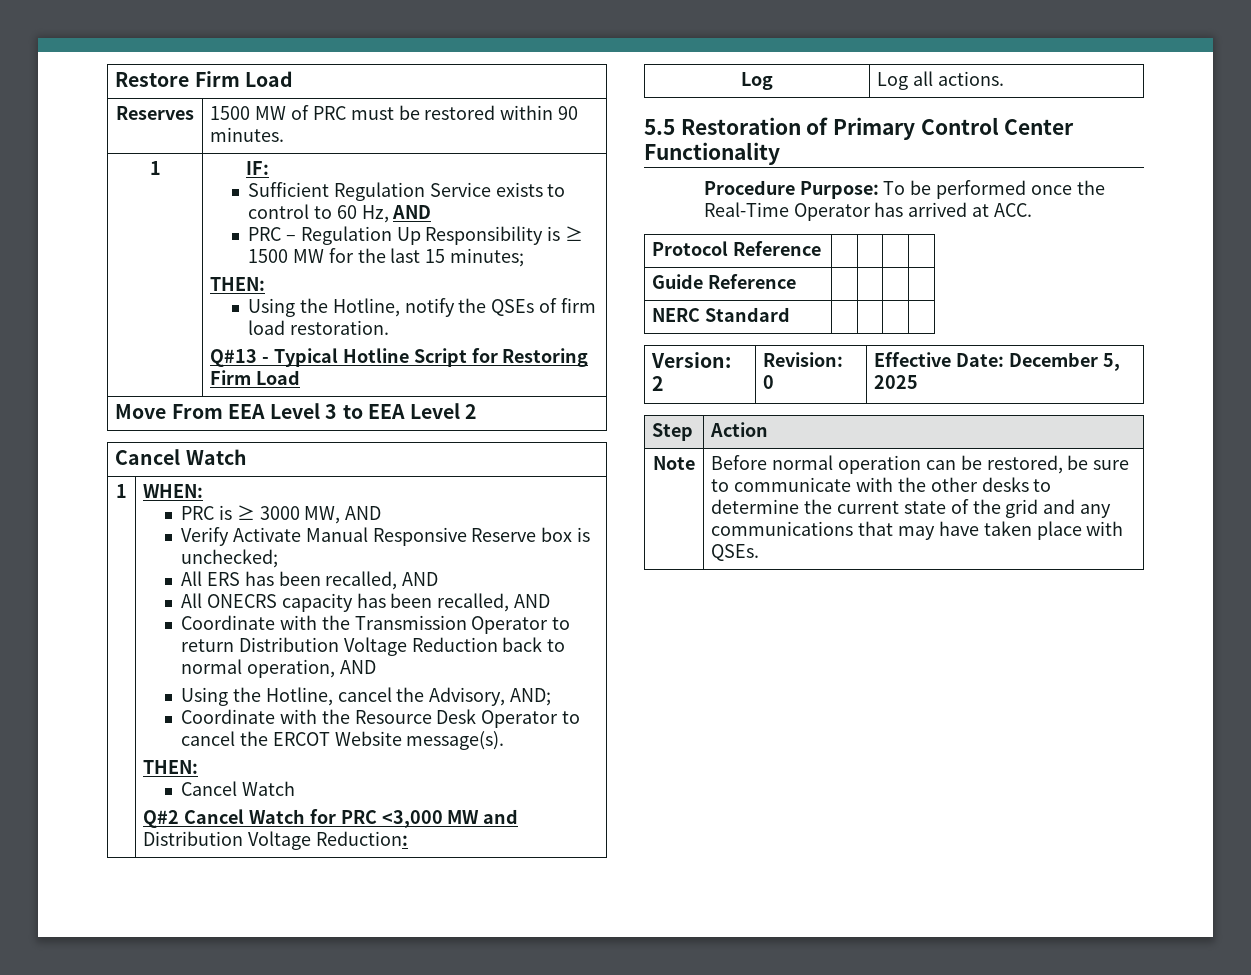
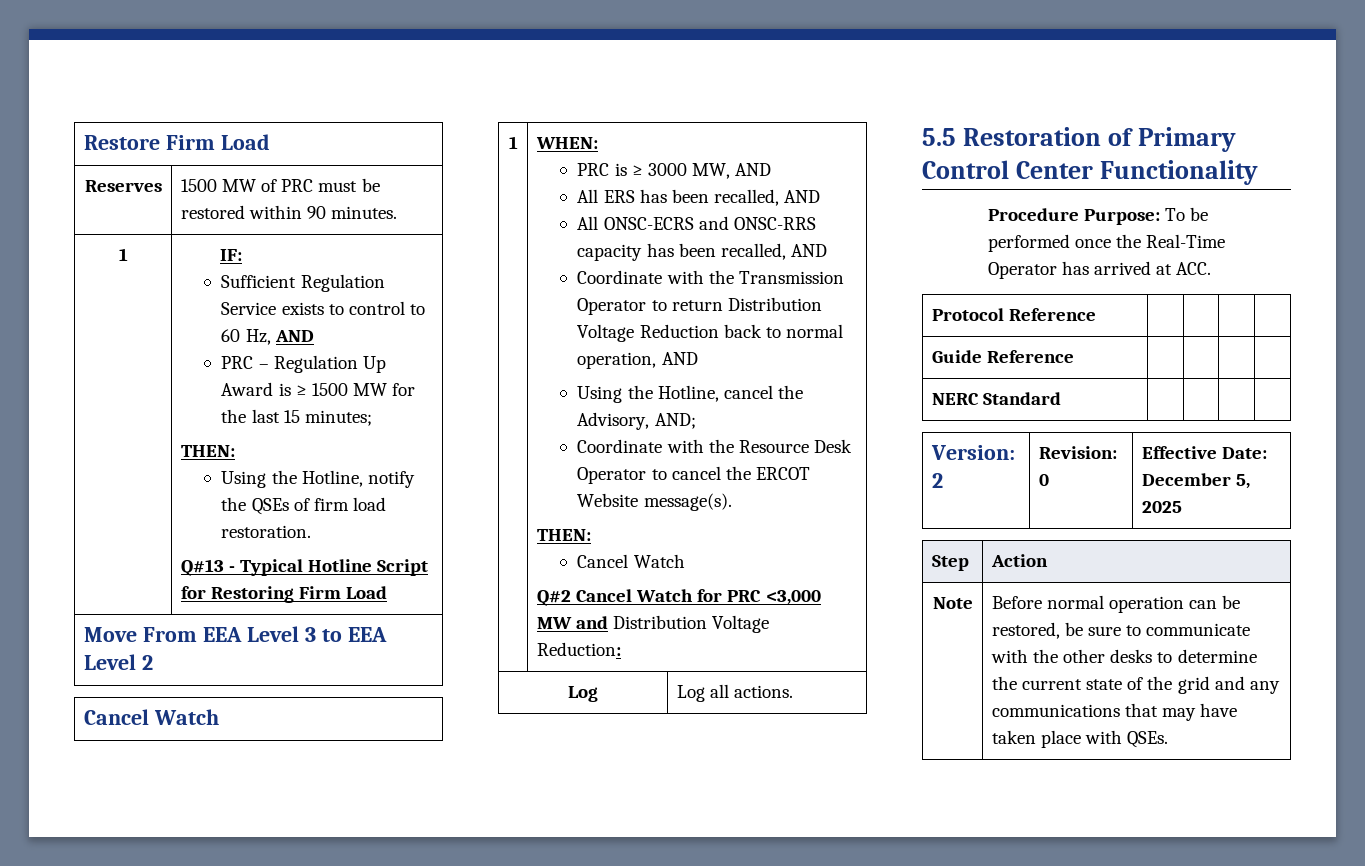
- PRC – Regulation Up Responsibility is ≥ 1500 MW for the last 15 minutes;
+ PRC – Regulation Up Award is ≥ 1500 MW for the last 15 minutes;
- Verify Activate Manual Responsive Reserve box is unchecked;
- All ONECRS capacity has been recalled, AND
+ All ONSC-ECRS and ONSC-RRS capacity has been recalled, AND

